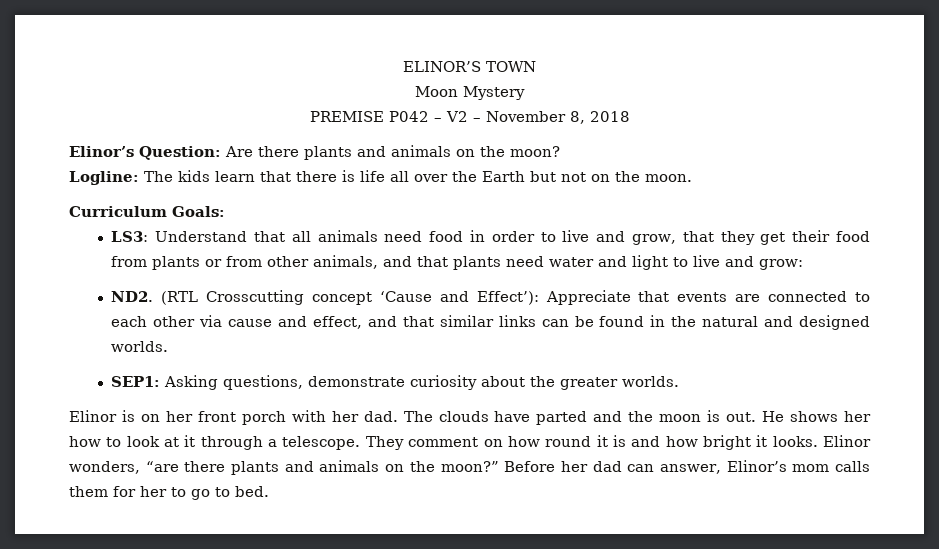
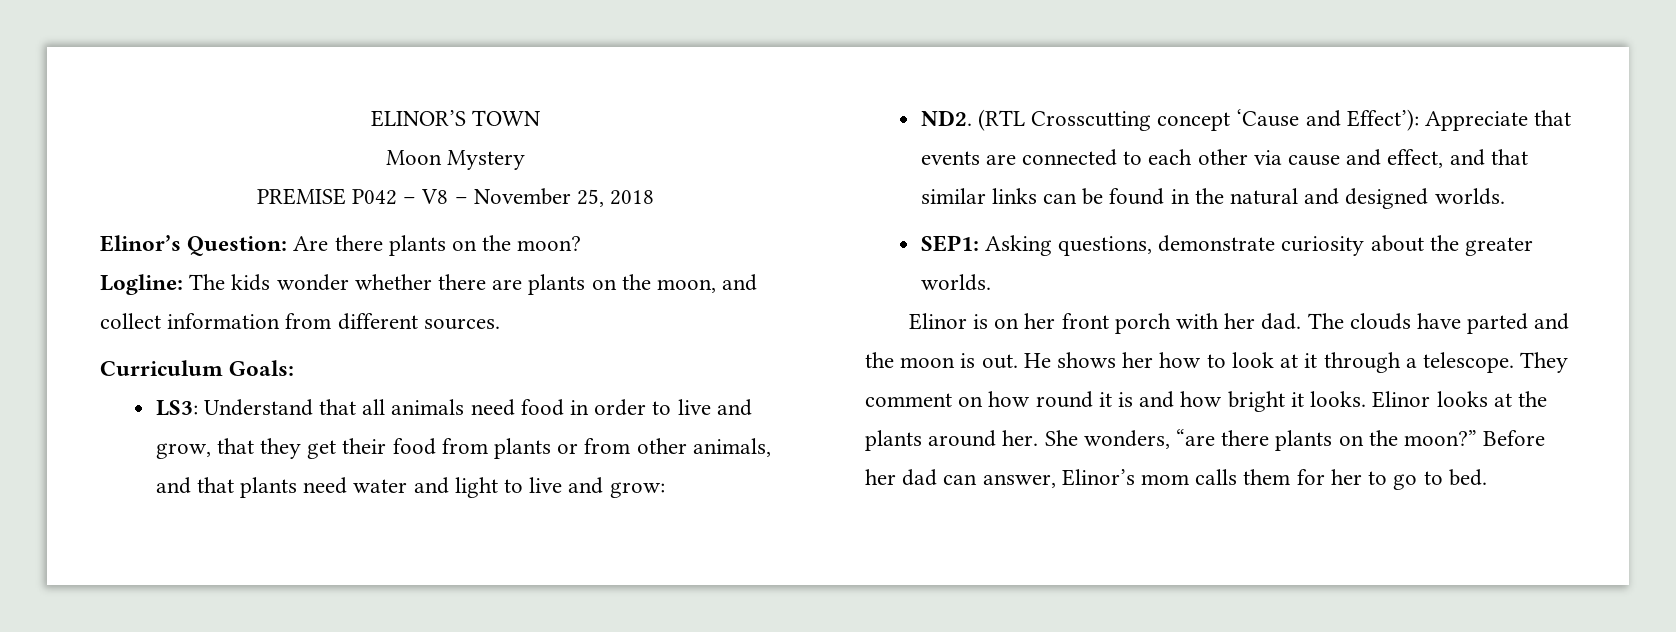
- PREMISE P042 – V2 – November 8, 2018
+ PREMISE P042 – V8 – November 25, 2018
- Elinor’s Question: Are there plants and animals on the moon?
+ Elinor’s Question: Are there plants on the moon?
- Logline: The kids learn that there is life all over the Earth but not on the moon.
+ Logline: The kids wonder whether there are plants on the moon, and collect information from different sources.
- Elinor wonders, “are there plants and animals on the moon?”
+ Elinor looks at the plants around her. She wonders, “are there plants on the moon?”

